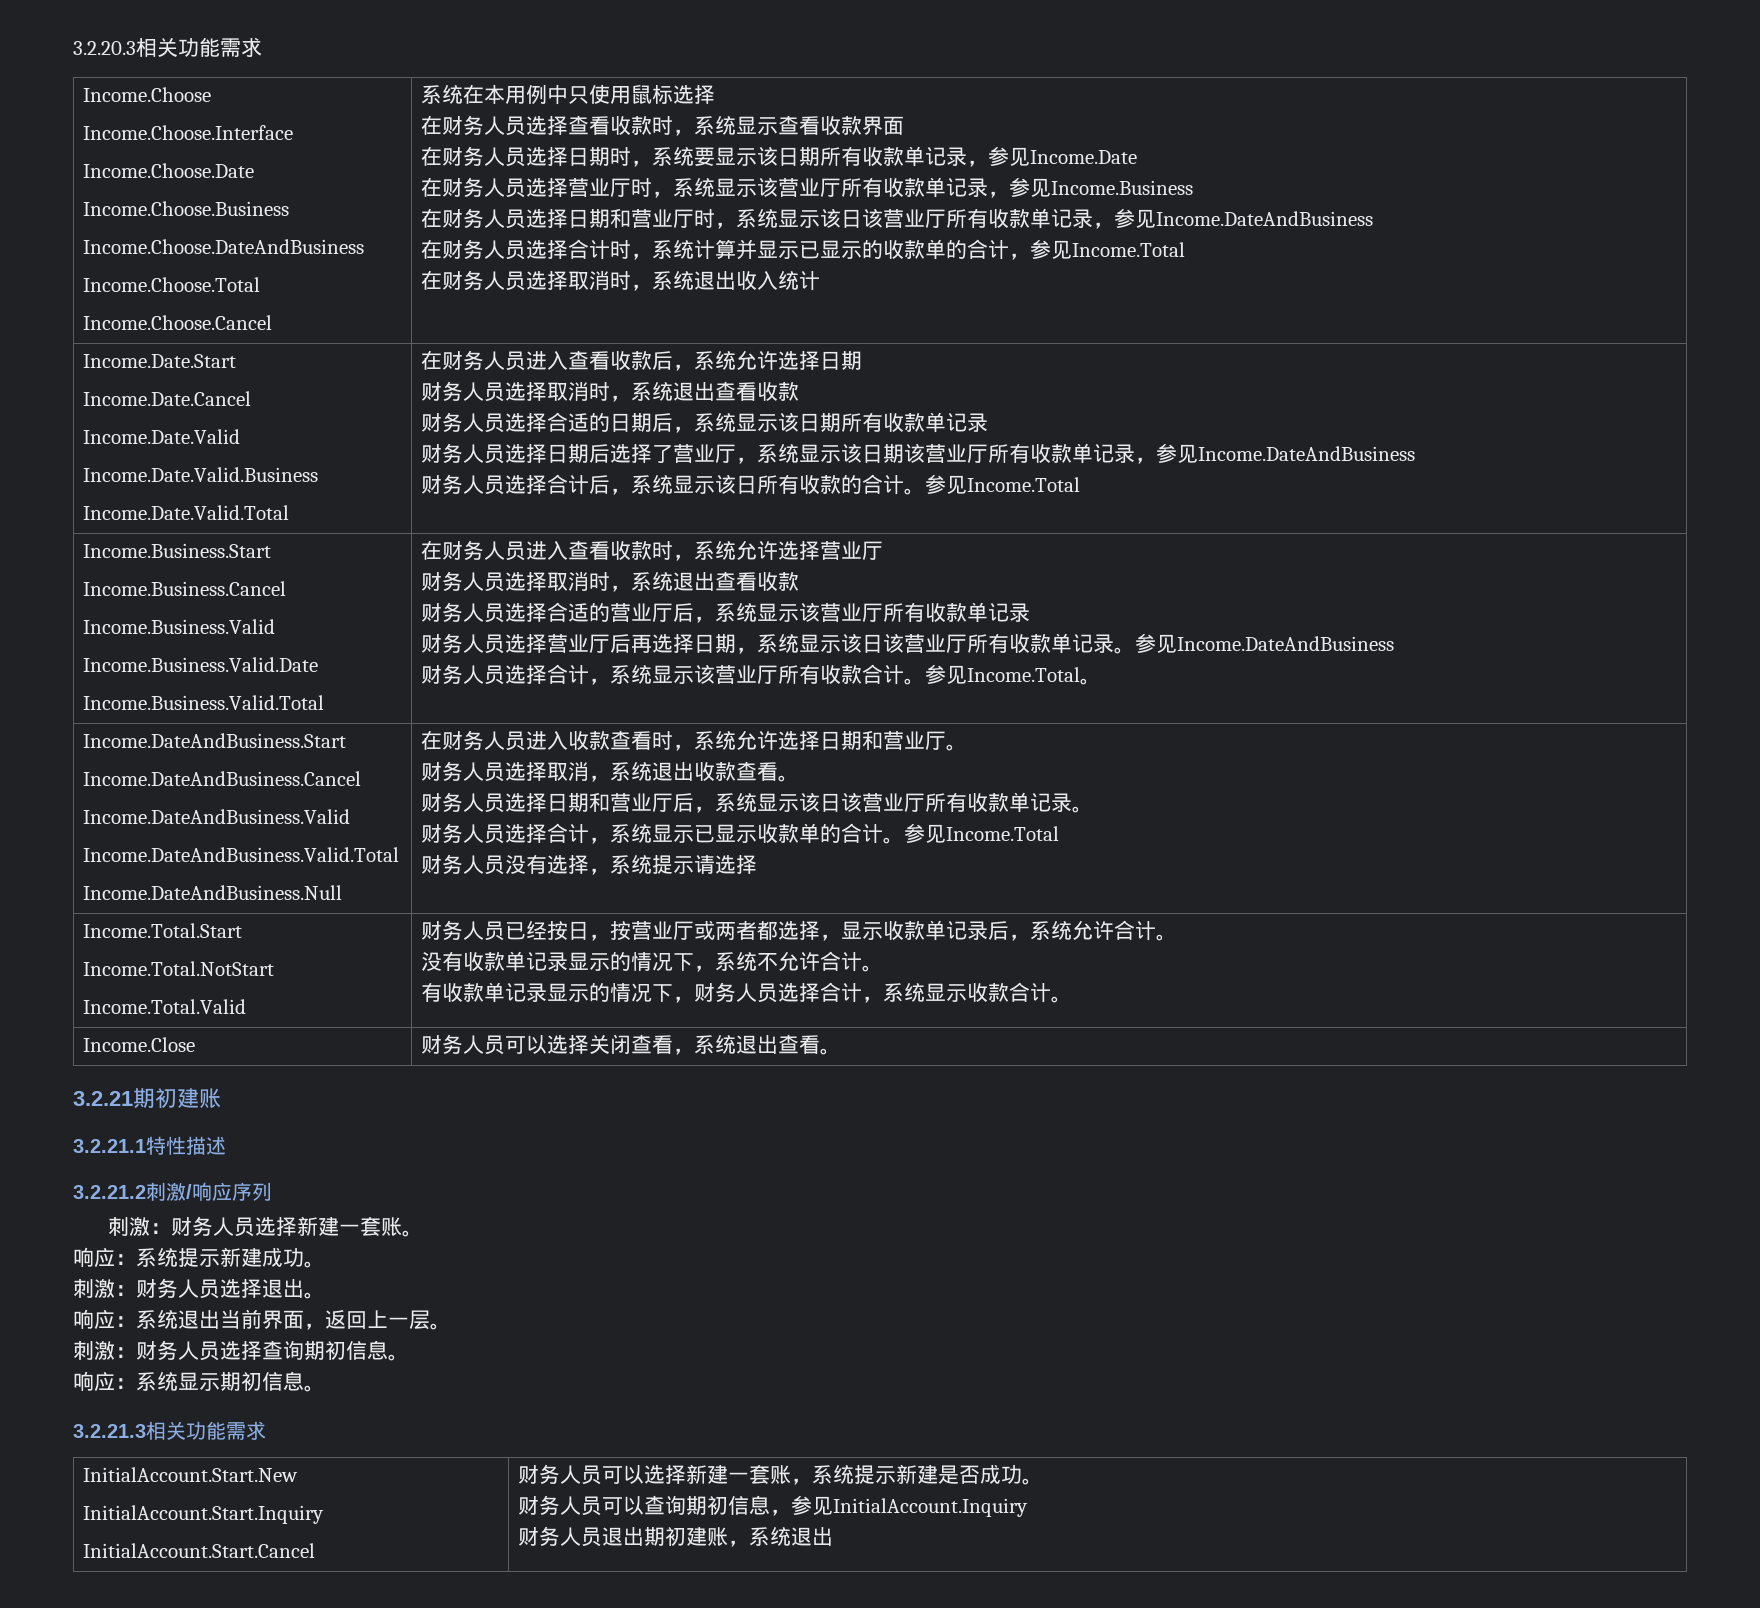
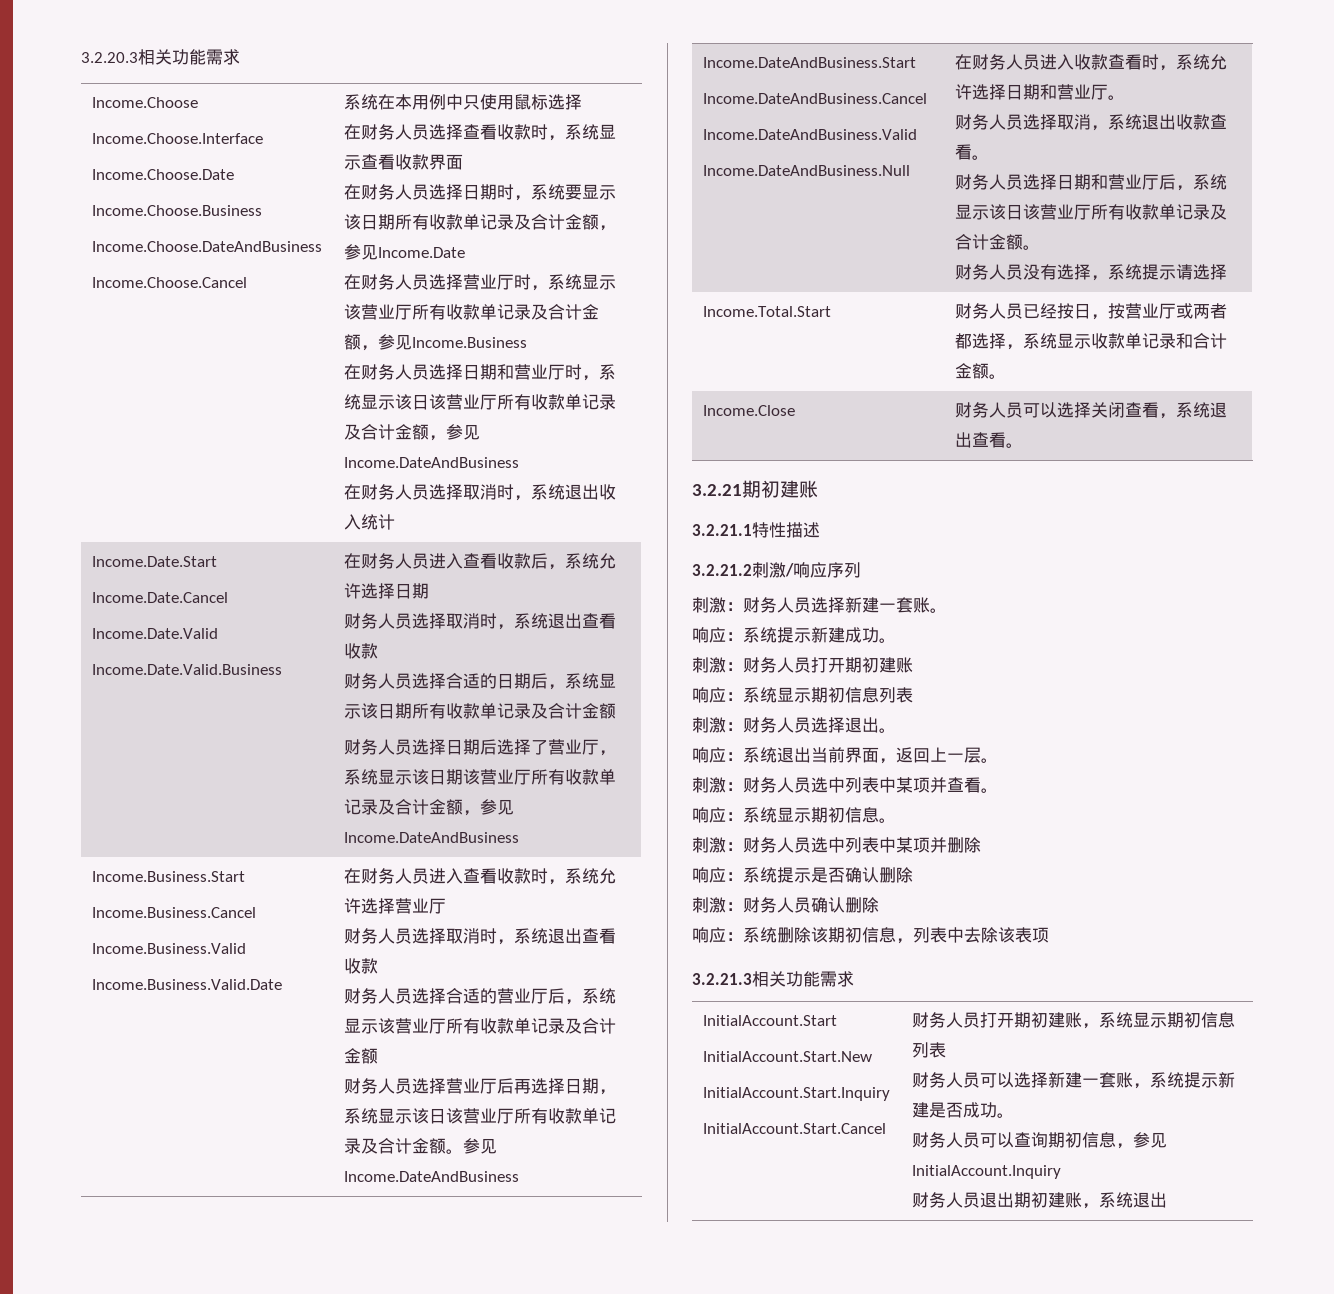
- Income.Choose.Total
- 在财务人员选择日期时，系统要显示该日期所有收款单记录，参见Income.Date
+ 在财务人员选择日期时，系统要显示该日期所有收款单记录及合计金额，参见Income.Date
- 在财务人员选择营业厅时，系统显示该营业厅所有收款单记录，参见Income.Business
+ 在财务人员选择营业厅时，系统显示该营业厅所有收款单记录及合计金额，参见Income.Business
- 在财务人员选择日期和营业厅时，系统显示该日该营业厅所有收款单记录，参见Income.DateAndBusiness
- 在财务人员选择合计时，系统计算并显示已显示的收款单的合计，参见Income.Total
+ 在财务人员选择日期和营业厅时，系统显示该日该营业厅所有收款单记录及合计金额，参见Income.DateAndBusiness
- Income.Date.Valid.Total
- 财务人员选择合适的日期后，系统显示该日期所有收款单记录
+ 财务人员选择合适的日期后，系统显示该日期所有收款单记录及合计金额
- 财务人员选择日期后选择了营业厅，系统显示该日期该营业厅所有收款单记录，参见Income.DateAndBusiness
- 财务人员选择合计后，系统显示该日所有收款的合计。参见Income.Total
+ 财务人员选择日期后选择了营业厅，系统显示该日期该营业厅所有收款单记录及合计金额，参见Income.DateAndBusiness
- Income.Business.Valid.Total
- 财务人员选择合适的营业厅后，系统显示该营业厅所有收款单记录
+ 财务人员选择合适的营业厅后，系统显示该营业厅所有收款单记录及合计金额
- 财务人员选择营业厅后再选择日期，系统显示该日该营业厅所有收款单记录。
+ 财务人员选择营业厅后再选择日期，系统显示该日该营业厅所有收款单记录及合计金额。
- 财务人员选择合计，系统显示该营业厅所有收款合计。参见Income.Total。
- Income.DateAndBusiness.Valid.Total
- 财务人员选择日期和营业厅后，系统显示该日该营业厅所有收款单记录。
- 财务人员选择合计，系统显示已显示收款单的合计。参见Income.Total
+ 财务人员选择日期和营业厅后，系统显示该日该营业厅所有收款单记录及合计金额。
- Income.Total.NotStart
- Income.Total.Valid
- 财务人员已经按日，按营业厅或两者都选择，显示收款单记录后，系统允许合计。
- 没有收款单记录显示的情况下，系统不允许合计。
- 有收款单记录显示的情况下，财务人员选择合计，系统显示收款合计。
+ 财务人员已经按日，按营业厅或两者都选择，系统显示收款单记录和合计金额。
+ 刺激：财务人员打开期初建账
+ 响应：系统显示期初信息列表
- 刺激：财务人员选择查询期初信息。
+ 刺激：财务人员选中列表中某项并查看。
+ 刺激：财务人员选中列表中某项并删除
+ 响应：系统提示是否确认删除
+ 刺激：财务人员确认删除
+ 响应：系统删除该期初信息，列表中去除该表项
+ InitialAccount.Start
+ 财务人员打开期初建账，系统显示期初信息列表

